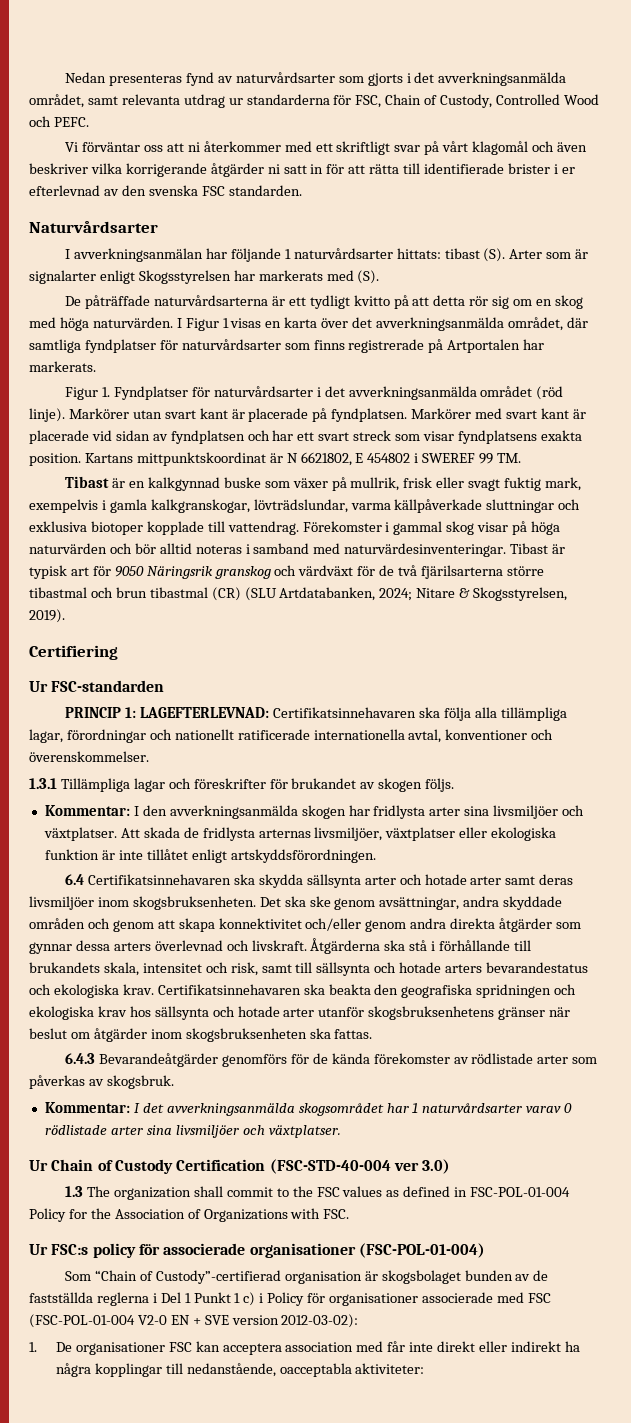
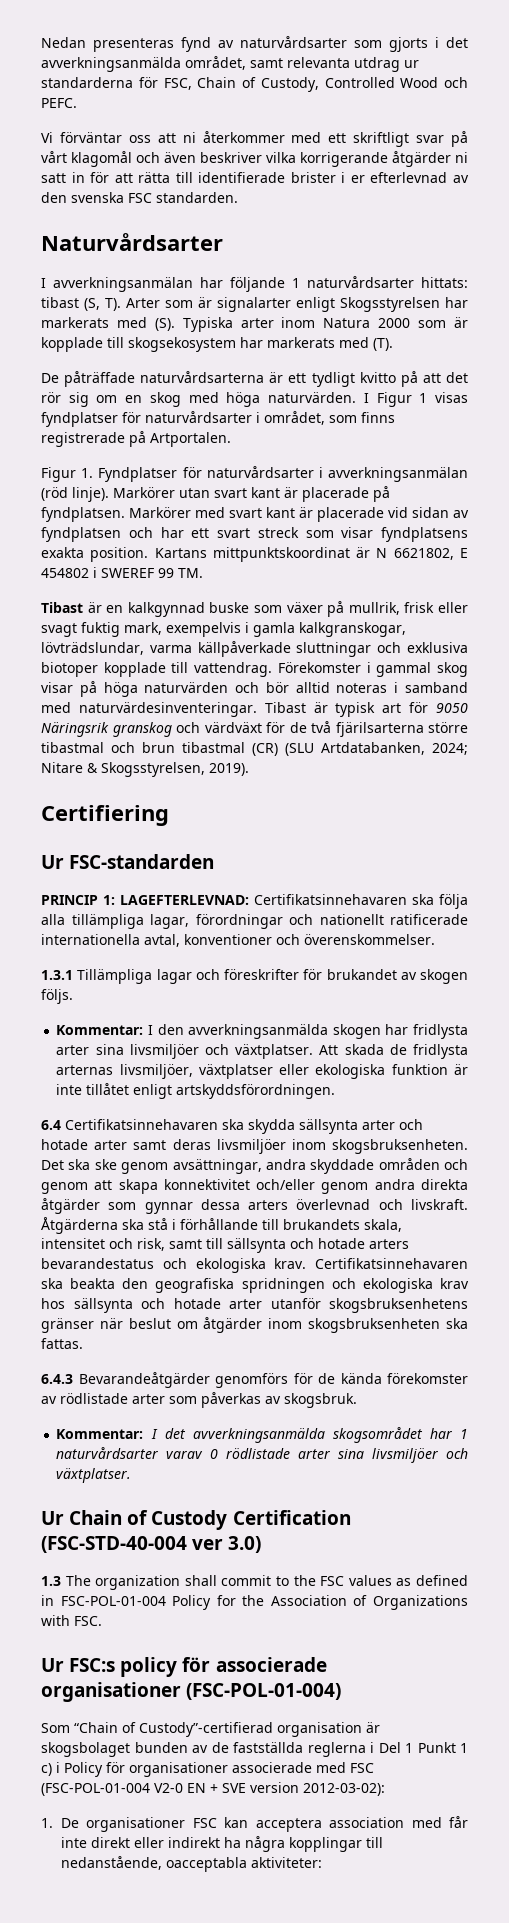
- I avverkningsanmälan har följande 1 naturvårdsarter hittats: tibast (S). Arter som är signalarter enligt Skogsstyrelsen har markerats med (S).
+ I avverkningsanmälan har följande 1 naturvårdsarter hittats: tibast (S, T). Arter som är signalarter enligt Skogsstyrelsen har markerats med (S). Typiska arter inom Natura 2000 som är kopplade till skogsekosystem har markerats med (T).
- De påträffade naturvårdsarterna är ett tydligt kvitto på att detta rör sig om en skog med höga naturvärden.
+ De påträffade naturvårdsarterna är ett tydligt kvitto på att det rör sig om en skog med höga naturvärden.
- I Figur 1 visas en karta över det avverkningsanmälda området, där samtliga fyndplatser för naturvårdsarter som finns registrerade på Artportalen har markerats.
+ I Figur 1 visas fyndplatser för naturvårdsarter i området, som finns registrerade på Artportalen.
- Figur 1. Fyndplatser för naturvårdsarter i det avverkningsanmälda området (röd linje).
+ Figur 1. Fyndplatser för naturvårdsarter i avverkningsanmälan (röd linje).

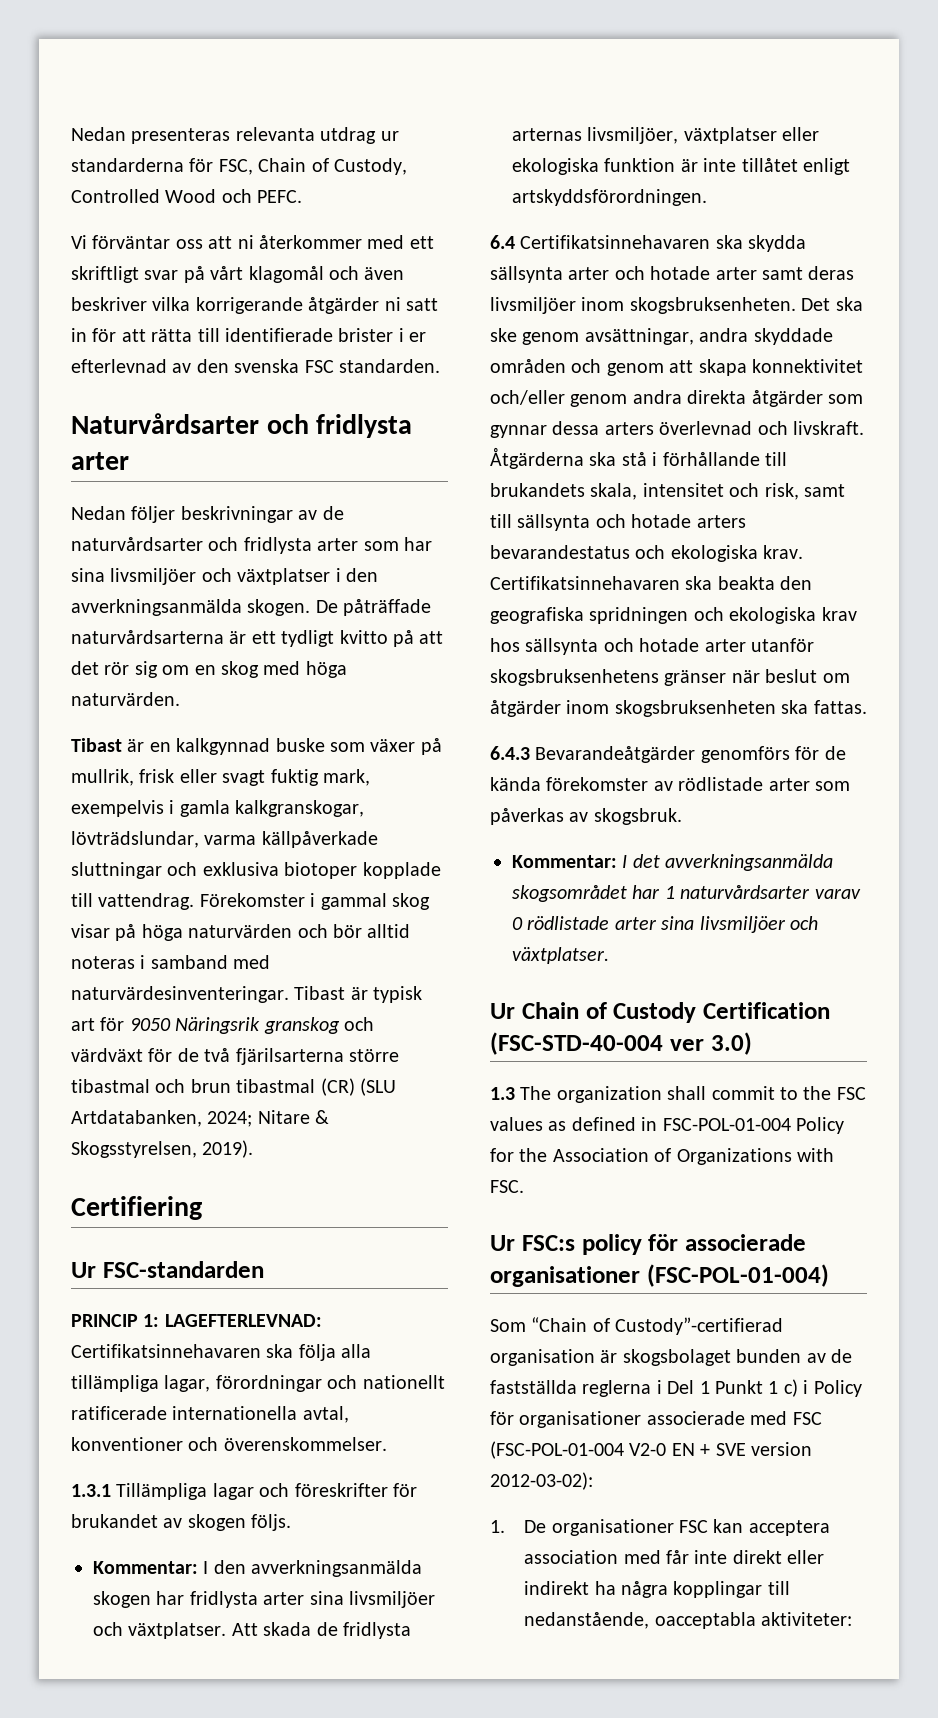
- Nedan presenteras fynd av naturvårdsarter som gjorts i det avverkningsanmälda området, samt relevanta utdrag ur standarderna för FSC, Chain of Custody, Controlled Wood och PEFC.
+ Nedan presenteras relevanta utdrag ur standarderna för FSC, Chain of Custody, Controlled Wood och PEFC.
- Naturvårdsarter
- I avverkningsanmälan har följande 1 naturvårdsarter hittats: tibast (S, T). Arter som är signalarter enligt Skogsstyrelsen har markerats med (S). Typiska arter inom Natura 2000 som är kopplade till skogsekosystem har markerats med (T).
- De påträffade naturvårdsarterna är ett tydligt kvitto på att det rör sig om en skog med höga naturvärden. I Figur 1 visas fyndplatser för naturvårdsarter i området, som finns registrerade på Artportalen.
- Figur 1. Fyndplatser för naturvårdsarter i avverkningsanmälan (röd linje). Markörer utan svart kant är placerade på fyndplatsen. Markörer med svart kant är placerade vid sidan av fyndplatsen och har ett svart streck som visar fyndplatsens exakta position. Kartans mittpunktskoordinat är N 6621802, E 454802 i SWEREF 99 TM.
+ Naturvårdsarter och fridlysta arter
+ Nedan följer beskrivningar av de naturvårdsarter och fridlysta arter som har sina livsmiljöer och växtplatser i den avverkningsanmälda skogen. De påträffade naturvårdsarterna är ett tydligt kvitto på att det rör sig om en skog med höga naturvärden.

